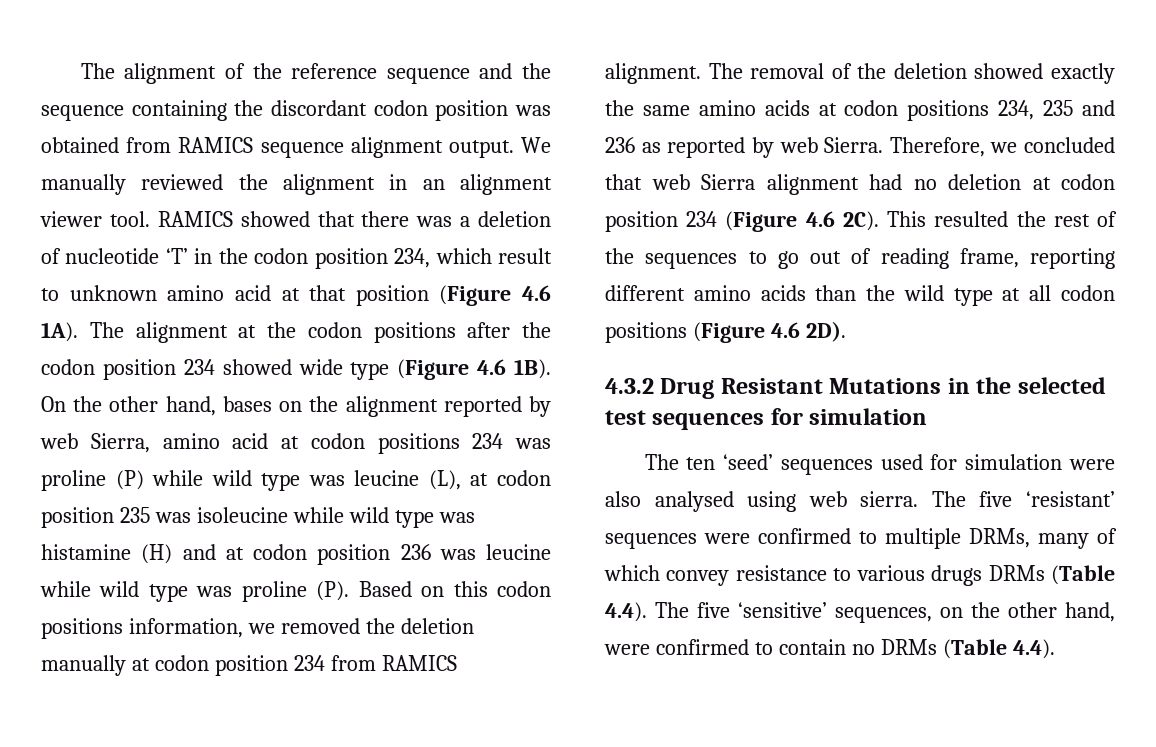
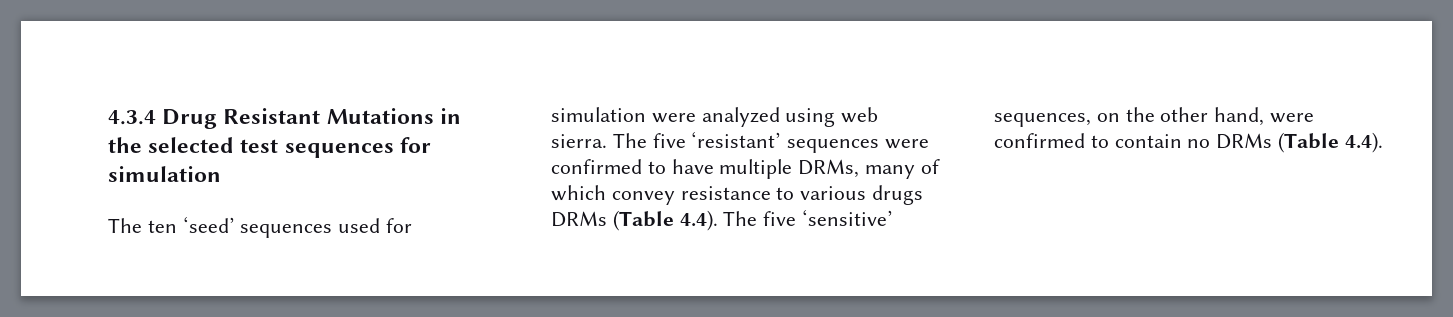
- The alignment of the reference sequence and the sequence containing the discordant codon position was obtained from RAMICS sequence alignment output. We manually reviewed the alignment in an alignment viewer tool. RAMICS showed that there was a deletion of nucleotide ‘T’ in the codon position 234, which result to unknown amino acid at that position (Figure 4.6 1A). The alignment at the codon positions after the codon position 234 showed wide type (Figure 4.6 1B). On the other hand, bases on the alignment reported by web Sierra, amino acid at codon positions 234 was proline (P) while wild type was leucine (L), at codon position 235 was isoleucine while wild type was histamine (H) and at codon position 236 was leucine while wild type was proline (P). Based on this codon positions information, we removed the deletion manually at codon position 234 from RAMICS alignment. The removal of the deletion showed exactly the same amino acids at codon positions 234, 235 and 236 as reported by web Sierra. Therefore, we concluded that web Sierra alignment had no deletion at codon position 234 (Figure 4.6 2C). This resulted the rest of the sequences to go out of reading frame, reporting different amino acids than the wild type at all codon positions (Figure 4.6 2D).
- 4.3.2 Drug Resistant Mutations in the selected test sequences for simulation
+ 4.3.4 Drug Resistant Mutations in the selected test sequences for simulation
- The ten ‘seed’ sequences used for simulation were also analysed using web sierra.
+ The ten ‘seed’ sequences used for simulation were analyzed using web sierra.
- The five ‘resistant’ sequences were confirmed to multiple DRMs, many of which convey resistance to various drugs DRMs (Table 4.4). The five ‘sensitive’ sequences, on the other hand, were confirmed to contain no DRMs (Table 4.4).
+ The five ‘resistant’ sequences were confirmed to have multiple DRMs, many of which convey resistance to various drugs DRMs (Table 4.4). The five ‘sensitive’ sequences, on the other hand, were confirmed to contain no DRMs (Table 4.4).

